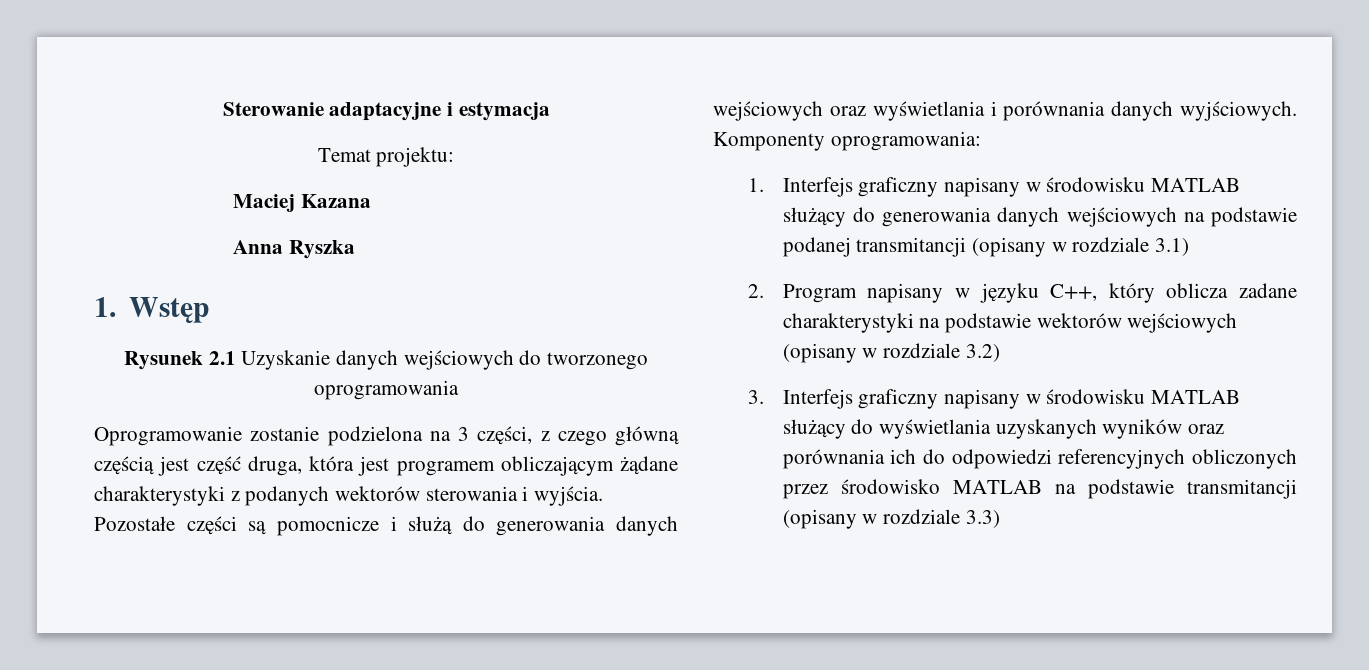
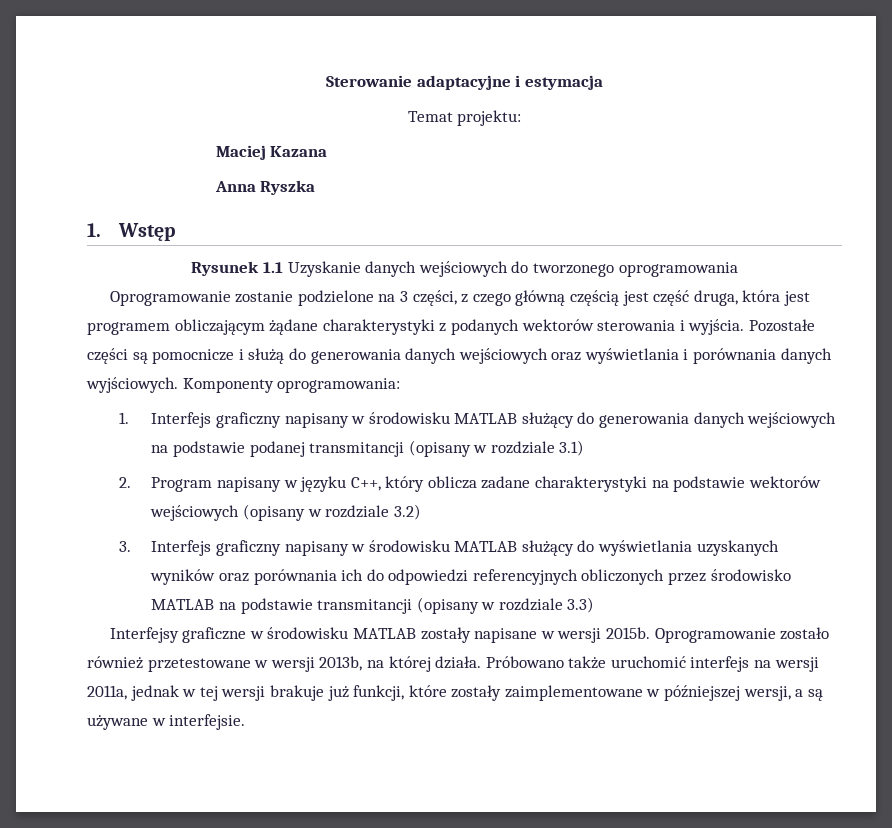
- Rysunek 2.1 Uzyskanie danych wejściowych do tworzonego oprogramowania
+ Rysunek 1.1 Uzyskanie danych wejściowych do tworzonego oprogramowania
- Oprogramowanie zostanie podzielona na 3 części, z czego główną częścią jest część druga, która jest programem obliczającym żądane charakterystyki z podanych wektorów sterowania i wyjścia.
+ Oprogramowanie zostanie podzielone na 3 części, z czego główną częścią jest część druga, która jest programem obliczającym żądane charakterystyki z podanych wektorów sterowania i wyjścia.
+ Interfejsy graficzne w środowisku MATLAB zostały napisane w wersji 2015b. Oprogramowanie zostało również przetestowane w wersji 2013b, na której działa. Próbowano także uruchomić interfejs na wersji 2011a, jednak w tej wersji brakuje już funkcji, które zostały zaimplementowane w późniejszej wersji, a są używane w interfejsie.

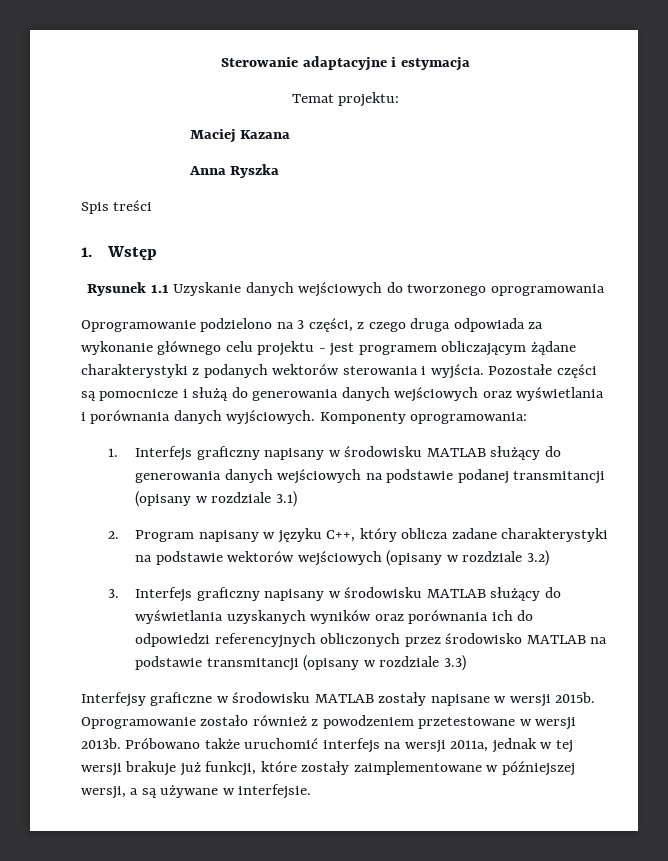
+ Spis treści
- Oprogramowanie zostanie podzielone na 3 części, z czego główną częścią jest część druga, która jest programem obliczającym żądane charakterystyki z podanych wektorów sterowania i wyjścia.
+ Oprogramowanie podzielono na 3 części, z czego druga odpowiada za wykonanie głównego celu projektu - jest programem obliczającym żądane charakterystyki z podanych wektorów sterowania i wyjścia.
- Oprogramowanie zostało również przetestowane w wersji 2013b, na której działa.
+ Oprogramowanie zostało również z powodzeniem przetestowane w wersji 2013b.

